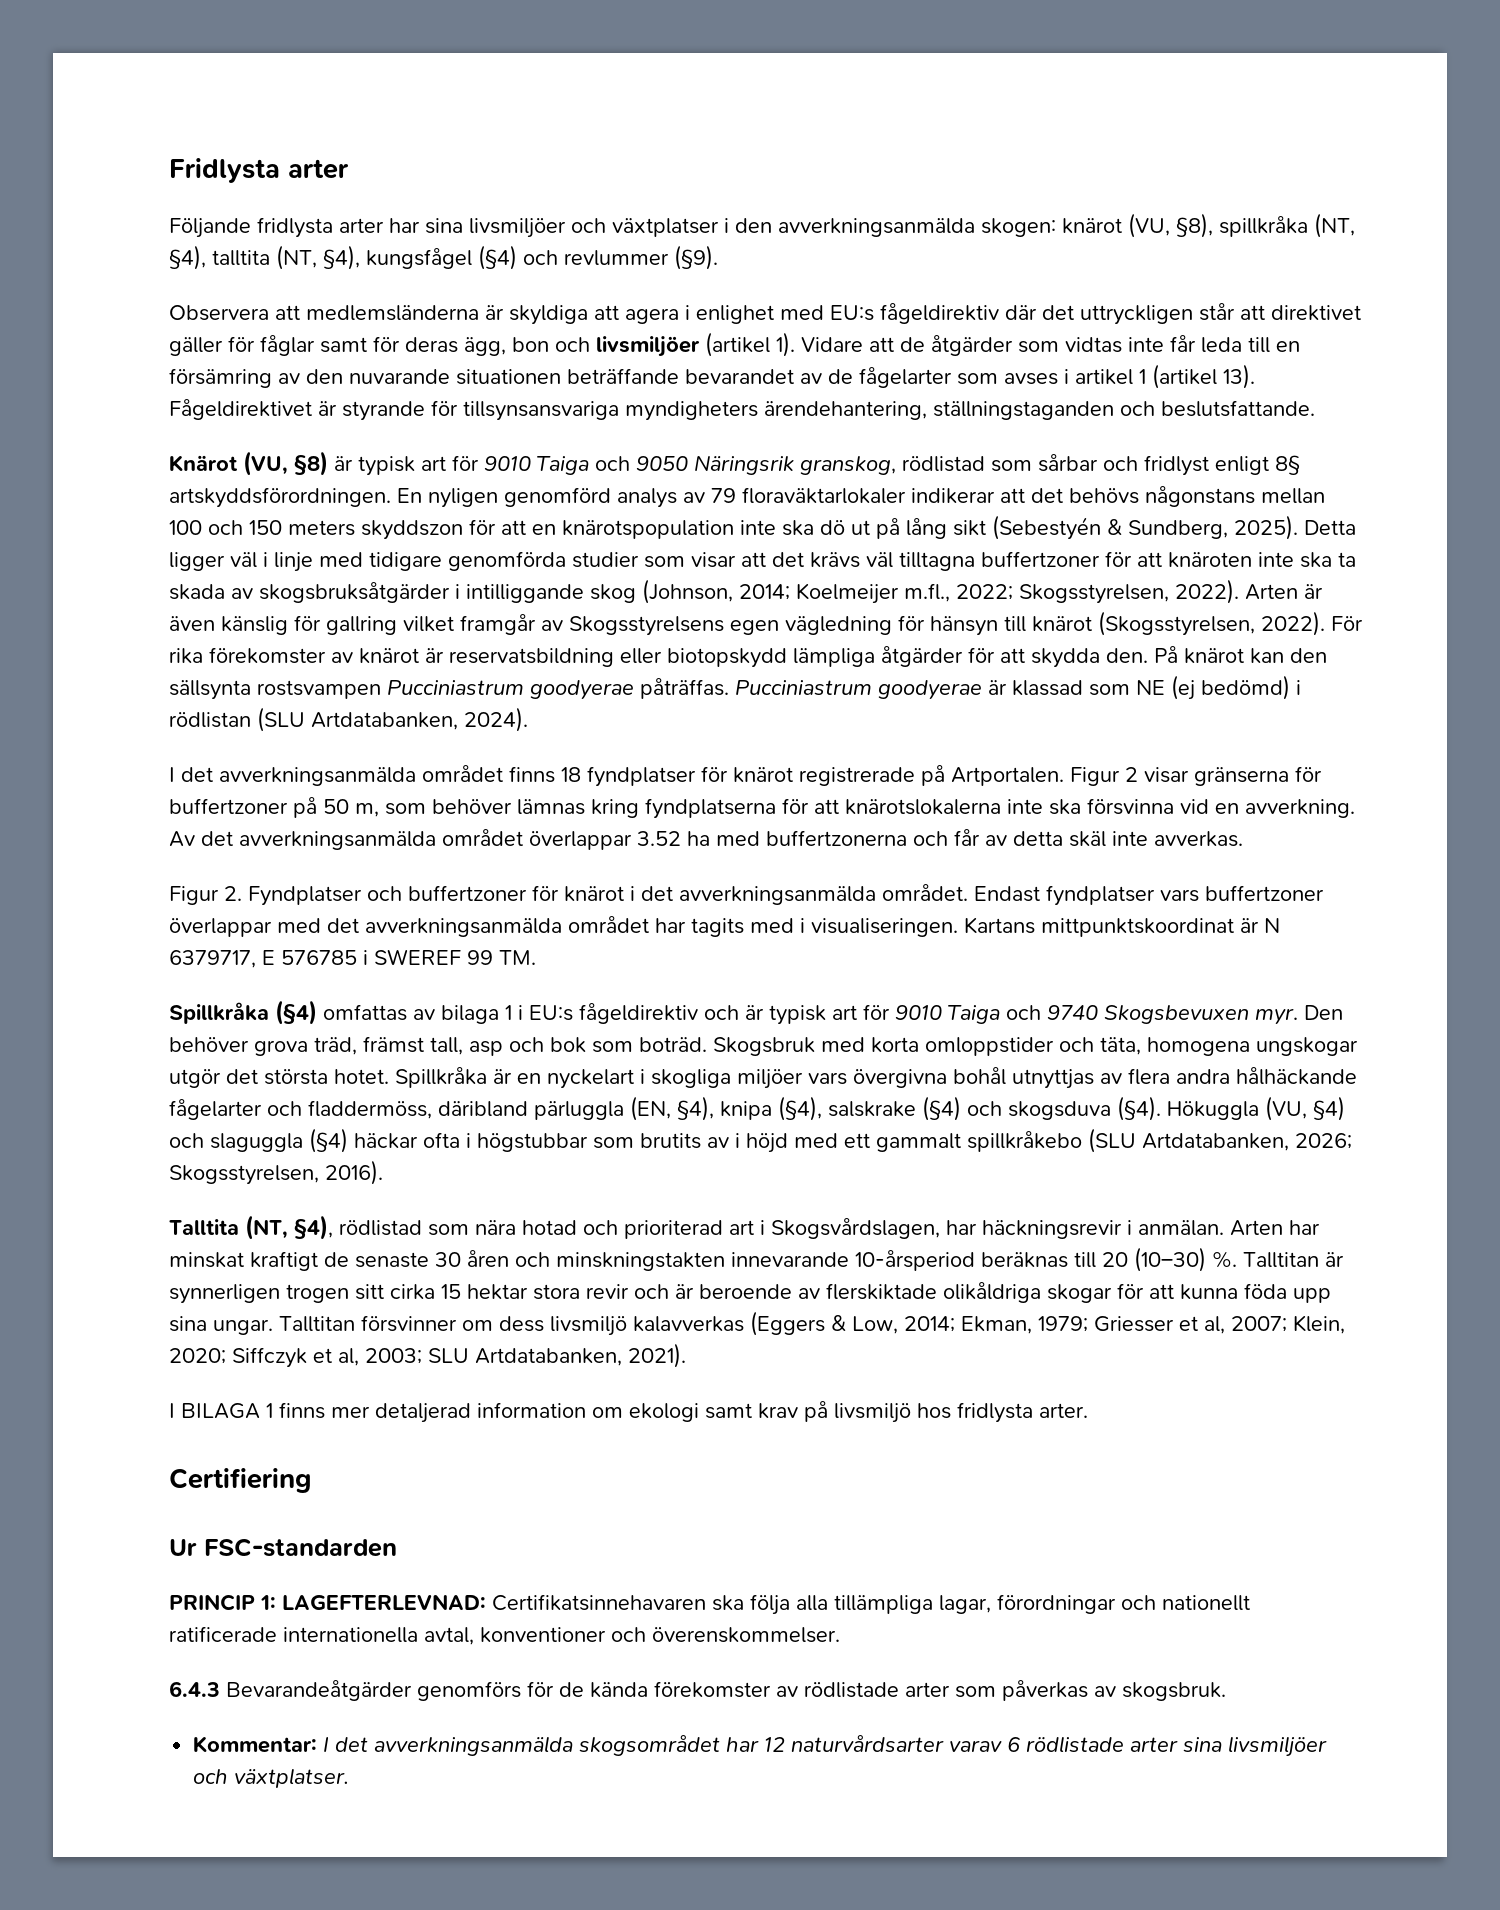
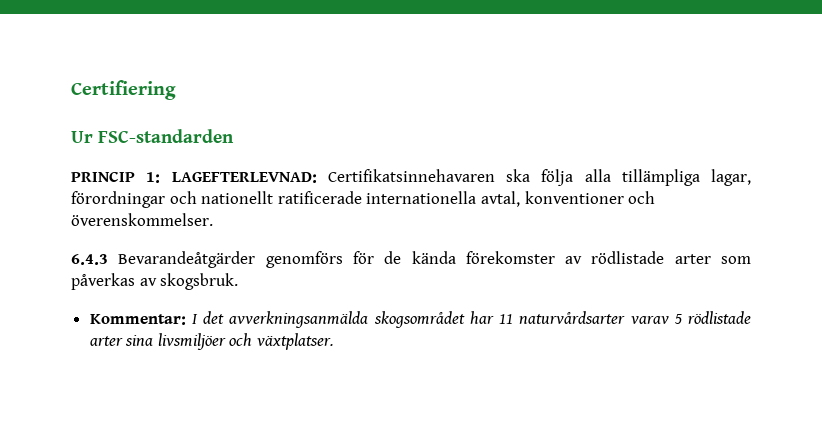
- Fridlysta arter
- Följande fridlysta arter har sina livsmiljöer och växtplatser i den avverkningsanmälda skogen: knärot (VU, §8), spillkråka (NT, §4), talltita (NT, §4), kungsfågel (§4) och revlummer (§9).
- Observera att medlemsländerna är skyldiga att agera i enlighet med EU:s fågeldirektiv där det uttryckligen står att direktivet gäller för fåglar samt för deras ägg, bon och livsmiljöer (artikel 1). Vidare att de åtgärder som vidtas inte får leda till en försämring av den nuvarande situationen beträffande bevarandet av de fågelarter som avses i artikel 1 (artikel 13). Fågeldirektivet är styrande för tillsynsansvariga myndigheters ärendehantering, ställningstaganden och beslutsfattande.
- Knärot (VU, §8) är typisk art för 9010 Taiga och 9050 Näringsrik granskog, rödlistad som sårbar och fridlyst enligt 8§ artskyddsförordningen. En nyligen genomförd analys av 79 floraväktarlokaler indikerar att det behövs någonstans mellan 100 och 150 meters skyddszon för att en knärotspopulation inte ska dö ut på lång sikt (Sebestyén & Sundberg, 2025). Detta ligger väl i linje med tidigare genomförda studier som visar att det krävs väl tilltagna buffertzoner för att knäroten inte ska ta skada av skogsbruksåtgärder i intilliggande skog (Johnson, 2014; Koelmeijer m.fl., 2022; Skogsstyrelsen, 2022). Arten är även känslig för gallring vilket framgår av Skogsstyrelsens egen vägledning för hänsyn till knärot (Skogsstyrelsen, 2022). För rika förekomster av knärot är reservatsbildning eller biotopskydd lämpliga åtgärder för att skydda den. På knärot kan den sällsynta rostsvampen Pucciniastrum goodyerae påträffas. Pucciniastrum goodyerae är klassad som NE (ej bedömd) i rödlistan (SLU Artdatabanken, 2024).
- I det avverkningsanmälda området finns 18 fyndplatser för knärot registrerade på Artportalen. Figur 2 visar gränserna för buffertzoner på 50 m, som behöver lämnas kring fyndplatserna för att knärotslokalerna inte ska försvinna vid en avverkning. Av det avverkningsanmälda området överlappar 3.52 ha med buffertzonerna och får av detta skäl inte avverkas.
- Figur 2. Fyndplatser och buffertzoner för knärot i det avverkningsanmälda området. Endast fyndplatser vars buffertzoner överlappar med det avverkningsanmälda området har tagits med i visualiseringen. Kartans mittpunktskoordinat är N 6379717, E 576785 i SWEREF 99 TM.
- Spillkråka (§4) omfattas av bilaga 1 i EU:s fågeldirektiv och är typisk art för 9010 Taiga och 9740 Skogsbevuxen myr. Den behöver grova träd, främst tall, asp och bok som boträd. Skogsbruk med korta omloppstider och täta, homogena ungskogar utgör det största hotet. Spillkråka är en nyckelart i skogliga miljöer vars övergivna bohål utnyttjas av flera andra hålhäckande fågelarter och fladdermöss, däribland pärluggla (EN, §4), knipa (§4), salskrake (§4) och skogsduva (§4). Hökuggla (VU, §4) och slaguggla (§4) häckar ofta i högstubbar som brutits av i höjd med ett gammalt spillkråkebo (SLU Artdatabanken, 2026; Skogsstyrelsen, 2016).
- Talltita (NT, §4), rödlistad som nära hotad och prioriterad art i Skogsvårdslagen, har häckningsrevir i anmälan. Arten har minskat kraftigt de senaste 30 åren och minskningstakten innevarande 10-årsperiod beräknas till 20 (10–30) %. Talltitan är synnerligen trogen sitt cirka 15 hektar stora revir och är beroende av flerskiktade olikåldriga skogar för att kunna föda upp sina ungar. Talltitan försvinner om dess livsmiljö kalavverkas (Eggers & Low, 2014; Ekman, 1979; Griesser et al, 2007; Klein, 2020; Siffczyk et al, 2003; SLU Artdatabanken, 2021).
- I BILAGA 1 finns mer detaljerad information om ekologi samt krav på livsmiljö hos fridlysta arter.
- Kommentar: I det avverkningsanmälda skogsområdet har 12 naturvårdsarter varav 6 rödlistade arter sina livsmiljöer och växtplatser.
+ Kommentar: I det avverkningsanmälda skogsområdet har 11 naturvårdsarter varav 5 rödlistade arter sina livsmiljöer och växtplatser.

